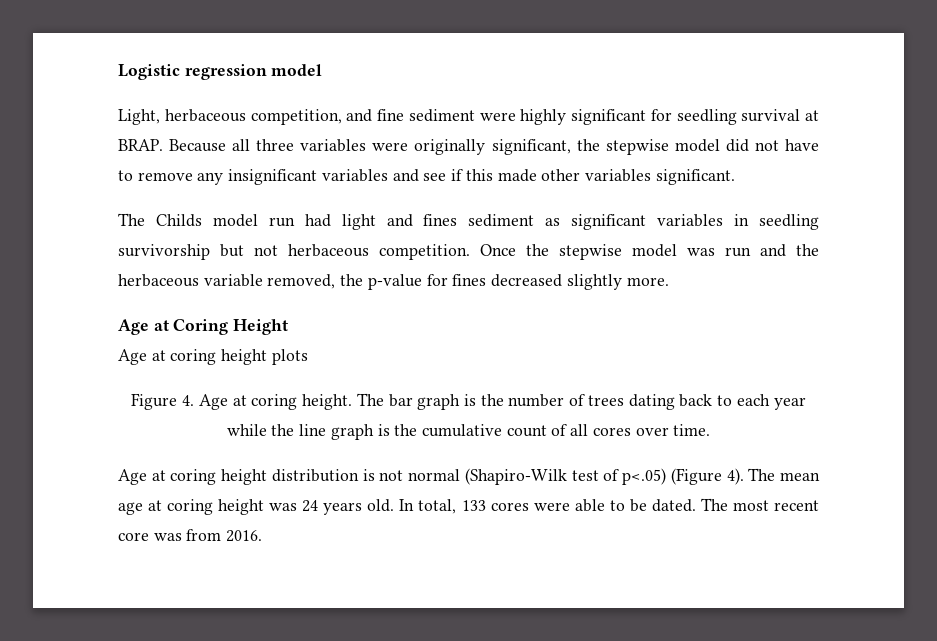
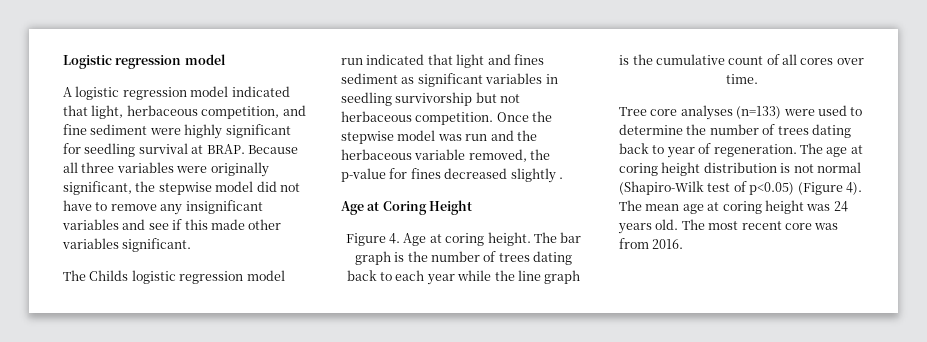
- Light, herbaceous competition, and fine sediment were highly significant for seedling survival at BRAP.
+ A logistic regression model indicated that light, herbaceous competition, and fine sediment were highly significant for seedling survival at BRAP.
- The Childs model run had light and fines sediment as significant variables in seedling survivorship but not herbaceous competition.
+ The Childs logistic regression model run indicated that light and fines sediment as significant variables in seedling survivorship but not herbaceous competition.
- Once the stepwise model was run and the herbaceous variable removed, the p-value for fines decreased slightly more.
+ Once the stepwise model was run and the herbaceous variable removed, the p-value for fines decreased slightly .
- Age at coring height plots
- Age at coring height distribution is not normal (Shapiro-Wilk test of p<.05) (Figure 4).
+ Tree core analyses (n=133) were used to determine the number of trees dating back to year of regeneration. The age at coring height distribution is not normal (Shapiro-Wilk test of p<0.05) (Figure 4).
- In total, 133 cores were able to be dated.

